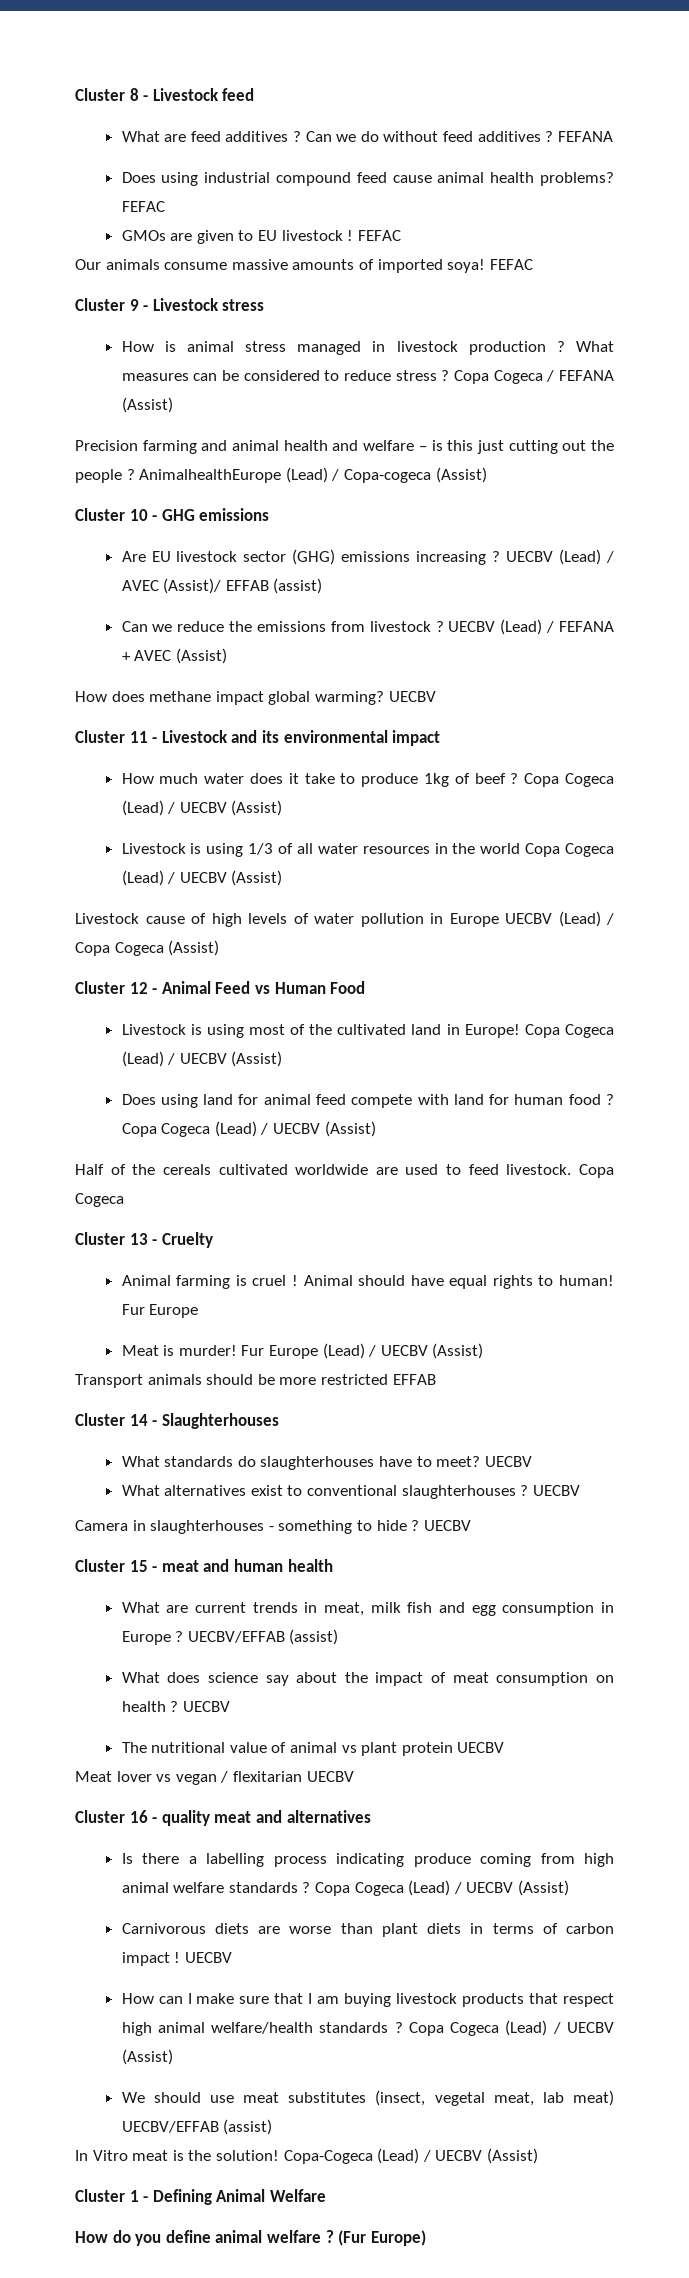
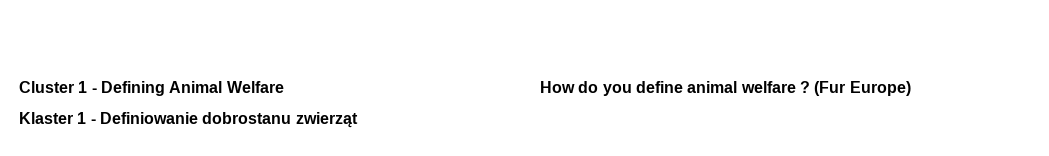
- Cluster 8 - Livestock feed
- What are feed additives ? Can we do without feed additives ? FEFANA
- Does using industrial compound feed cause animal health problems? FEFAC
- GMOs are given to EU livestock ! FEFAC
- Our animals consume massive amounts of imported soya! FEFAC
- Cluster 9 - Livestock stress
- How is animal stress managed in livestock production ? What measures can be considered to reduce stress ? Copa Cogeca / FEFANA (Assist)
- Precision farming and animal health and welfare – is this just cutting out the people ? AnimalhealthEurope (Lead) / Copa-cogeca (Assist)
- Cluster 10 - GHG emissions
- Are EU livestock sector (GHG) emissions increasing ? UECBV (Lead) / AVEC (Assist)/ EFFAB (assist)
- Can we reduce the emissions from livestock ? UECBV (Lead) / FEFANA + AVEC (Assist)
- How does methane impact global warming? UECBV
- Cluster 11 - Livestock and its environmental impact
- How much water does it take to produce 1kg of beef ? Copa Cogeca (Lead) / UECBV (Assist)
- Livestock is using 1/3 of all water resources in the world Copa Cogeca (Lead) / UECBV (Assist)
- Livestock cause of high levels of water pollution in Europe UECBV (Lead) / Copa Cogeca (Assist)
- Cluster 12 - Animal Feed vs Human Food
- Livestock is using most of the cultivated land in Europe! Copa Cogeca (Lead) / UECBV (Assist)
- Does using land for animal feed compete with land for human food ? Copa Cogeca (Lead) / UECBV (Assist)
- Half of the cereals cultivated worldwide are used to feed livestock. Copa Cogeca
- Cluster 13 - Cruelty
- Animal farming is cruel ! Animal should have equal rights to human! Fur Europe
- Meat is murder! Fur Europe (Lead) / UECBV (Assist)
- Transport animals should be more restricted EFFAB
- Cluster 14 - Slaughterhouses
- What standards do slaughterhouses have to meet? UECBV
- What alternatives exist to conventional slaughterhouses ? UECBV
- Camera in slaughterhouses - something to hide ? UECBV
- Cluster 15 - meat and human health
- What are current trends in meat, milk fish and egg consumption in Europe ? UECBV/EFFAB (assist)
- What does science say about the impact of meat consumption on health ? UECBV
- The nutritional value of animal vs plant protein UECBV
- Meat lover vs vegan / flexitarian UECBV
- Cluster 16 - quality meat and alternatives
- Is there a labelling process indicating produce coming from high animal welfare standards ? Copa Cogeca (Lead) / UECBV (Assist)
- Carnivorous diets are worse than plant diets in terms of carbon impact ! UECBV
- How can I make sure that I am buying livestock products that respect high animal welfare/health standards ? Copa Cogeca (Lead) / UECBV (Assist)
- We should use meat substitutes (insect, vegetal meat, lab meat) UECBV/EFFAB (assist)
- In Vitro meat is the solution! Copa-Cogeca (Lead) / UECBV (Assist)
+ Klaster 1 - Definiowanie dobrostanu zwierząt

